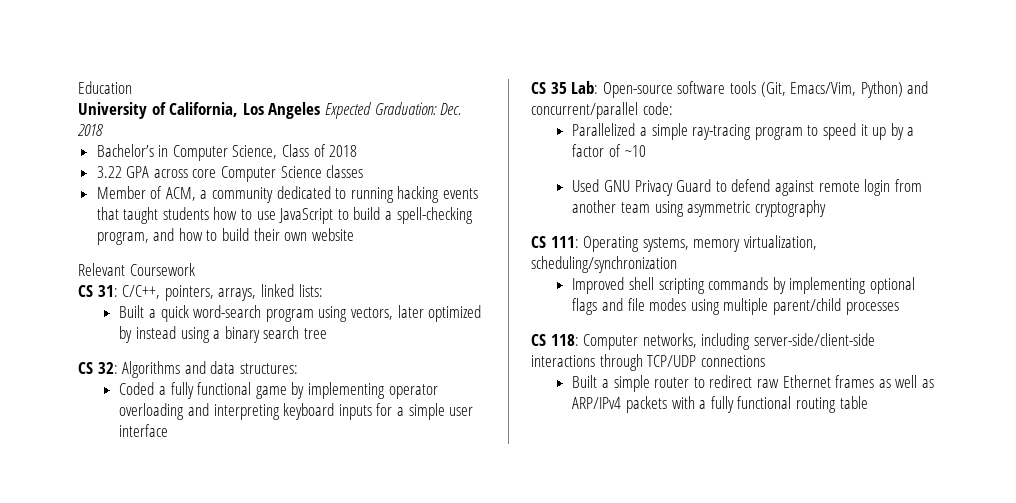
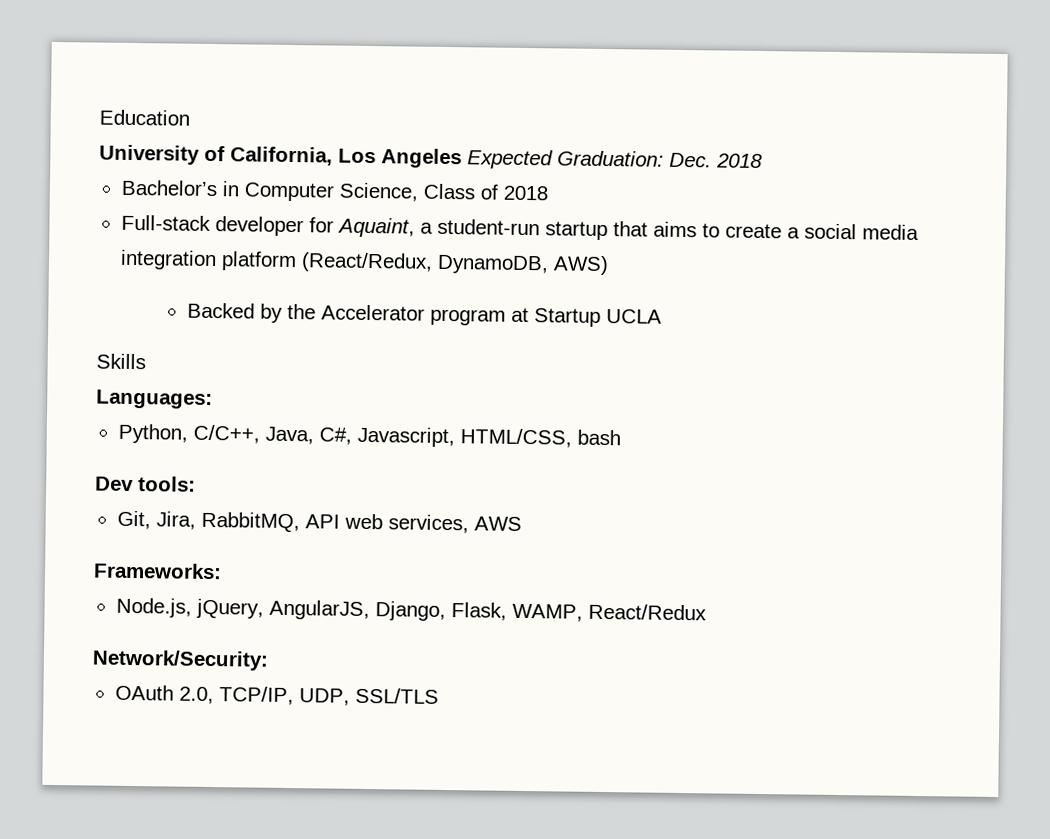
- 3.22 GPA across core Computer Science classes
- Member of ACM, a community dedicated to running hacking events that taught students how to use JavaScript to build a spell-checking program, and how to build their own website
- Relevant Coursework
- CS 31: C/C++, pointers, arrays, linked lists:
- Built a quick word-search program using vectors, later optimized by instead using a binary search tree
- CS 32: Algorithms and data structures:
- Coded a fully functional game by implementing operator overloading and interpreting keyboard inputs for a simple user interface
- CS 35 Lab: Open-source software tools (Git, Emacs/Vim, Python) and concurrent/parallel code:
- Parallelized a simple ray-tracing program to speed it up by a factor of ~10
- Used GNU Privacy Guard to defend against remote login from another team using asymmetric cryptography
- CS 111: Operating systems, memory virtualization, scheduling/synchronization
- Improved shell scripting commands by implementing optional flags and file modes using multiple parent/child processes
- CS 118: Computer networks, including server-side/client-side interactions through TCP/UDP connections
- Built a simple router to redirect raw Ethernet frames as well as ARP/IPv4 packets with a fully functional routing table
+ Full-stack developer for Aquaint, a student-run startup that aims to create a social media integration platform (React/Redux, DynamoDB, AWS)
+ Backed by the Accelerator program at Startup UCLA
+ Skills
+ Languages:
+ Python, C/C++, Java, C#, Javascript, HTML/CSS, bash
+ Dev tools:
+ Git, Jira, RabbitMQ, API web services, AWS
+ Frameworks:
+ Node.js, jQuery, AngularJS, Django, Flask, WAMP, React/Redux
+ Network/Security:
+ OAuth 2.0, TCP/IP, UDP, SSL/TLS

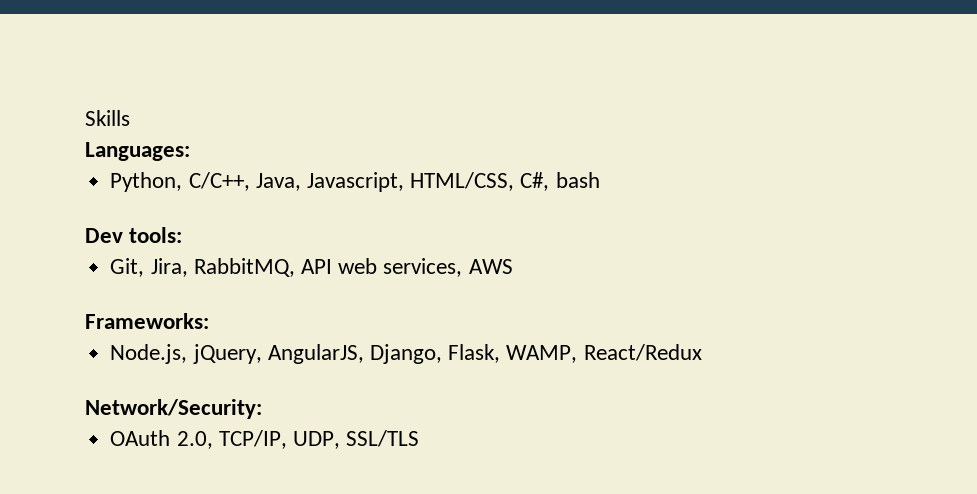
- Education
- University of California, Los Angeles Expected Graduation: Dec. 2018
- Bachelor’s in Computer Science, Class of 2018
- Full-stack developer for Aquaint, a student-run startup that aims to create a social media integration platform (React/Redux, DynamoDB, AWS)
- Backed by the Accelerator program at Startup UCLA
- Python, C/C++, Java, C#, Javascript, HTML/CSS, bash
+ Python, C/C++, Java, Javascript, HTML/CSS, C#, bash

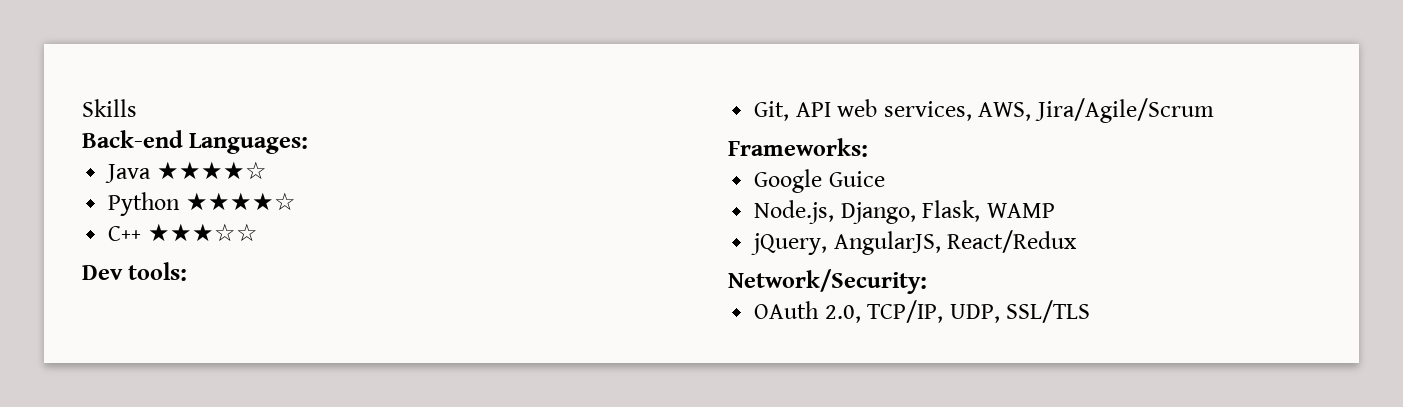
- Languages:
+ Back-end Languages:
- Python, C/C++, Java, Javascript, HTML/CSS, C#, bash
+ Java ★★★★☆
+ Python ★★★★☆
+ C++ ★★★☆☆
- Git, Jira, RabbitMQ, API web services, AWS
+ Git, API web services, AWS, Jira/Agile/Scrum
+ Google Guice
- Node.js, jQuery, AngularJS, Django, Flask, WAMP, React/Redux
+ Node.js, Django, Flask, WAMP
+ jQuery, AngularJS, React/Redux

